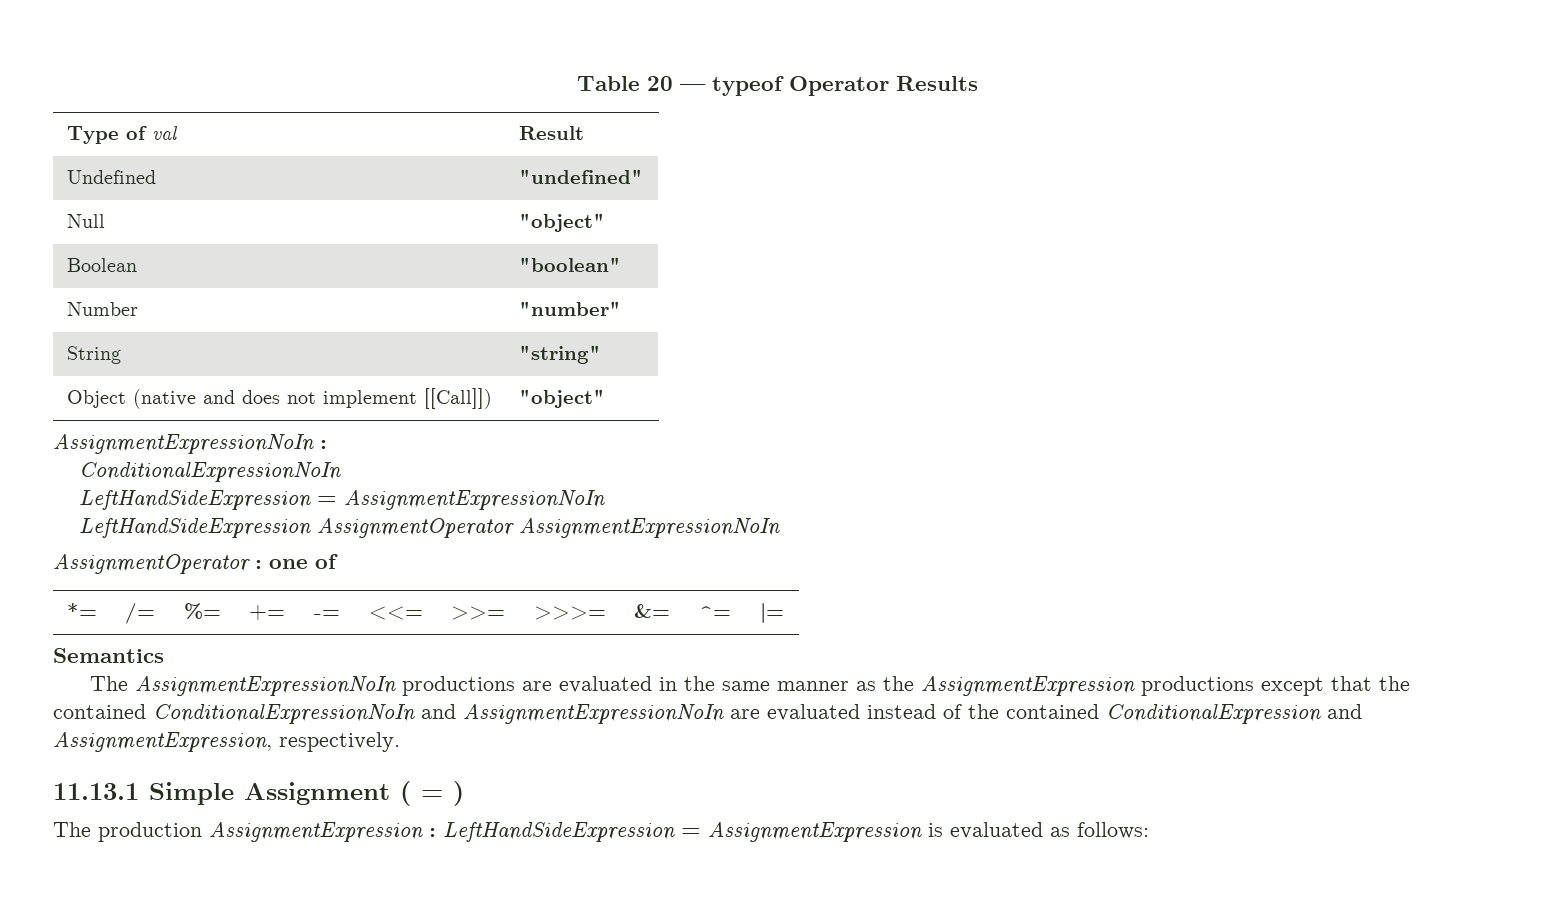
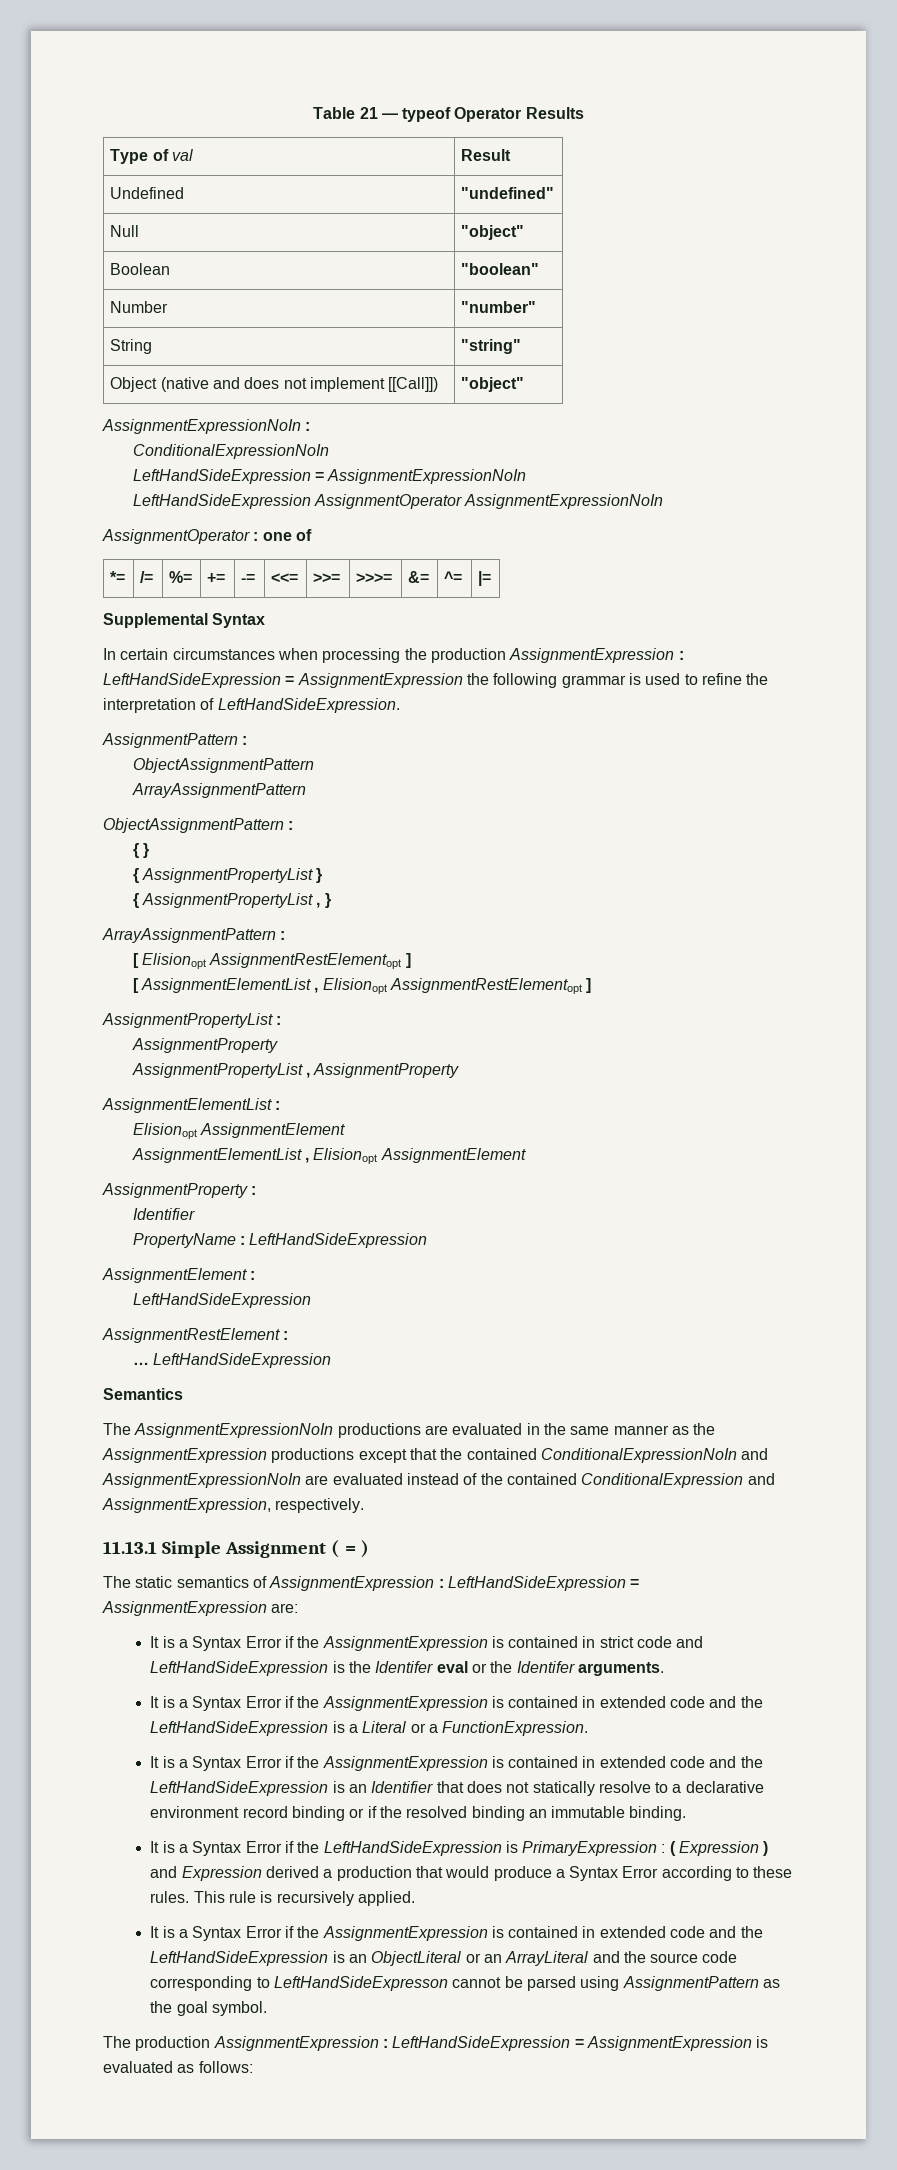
- Table 20 — typeof Operator Results
+ Table 21 — typeof Operator Results
+ Supplemental Syntax
+ In certain circumstances when processing the production AssignmentExpression : LeftHandSideExpression = AssignmentExpression the following grammar is used to refine the interpretation of LeftHandSideExpression.
+ AssignmentPattern :
+ ObjectAssignmentPattern
+ ArrayAssignmentPattern
+ ObjectAssignmentPattern :
+ { }
+ { AssignmentPropertyList }
+ { AssignmentPropertyList , }
+ ArrayAssignmentPattern :
+ [ Elisionopt AssignmentRestElementopt ]
+ [ AssignmentElementList , Elisionopt AssignmentRestElementopt ]
+ AssignmentPropertyList :
+ AssignmentProperty
+ AssignmentPropertyList , AssignmentProperty
+ AssignmentElementList :
+ Elisionopt AssignmentElement
+ AssignmentElementList , Elisionopt AssignmentElement
+ AssignmentProperty :
+ Identifier
+ PropertyName : LeftHandSideExpression
+ AssignmentElement :
+ LeftHandSideExpression
+ AssignmentRestElement :
+ … LeftHandSideExpression
+ The static semantics of AssignmentExpression : LeftHandSideExpression = AssignmentExpression are:
+ It is a Syntax Error if the AssignmentExpression is contained in strict code and LeftHandSideExpression is the Identifer eval or the Identifer arguments.
+ It is a Syntax Error if the AssignmentExpression is contained in extended code and the LeftHandSideExpression is a Literal or a FunctionExpression.
+ It is a Syntax Error if the AssignmentExpression is contained in extended code and the LeftHandSideExpression is an Identifier that does not statically resolve to a declarative environment record binding or if the resolved binding an immutable binding.
+ It is a Syntax Error if the LeftHandSideExpression is PrimaryExpression : ( Expression ) and Expression derived a production that would produce a Syntax Error according to these rules. This rule is recursively applied.
+ It is a Syntax Error if the AssignmentExpression is contained in extended code and the LeftHandSideExpression is an ObjectLiteral or an ArrayLiteral and the source code corresponding to LeftHandSideExpresson cannot be parsed using AssignmentPattern as the goal symbol.

